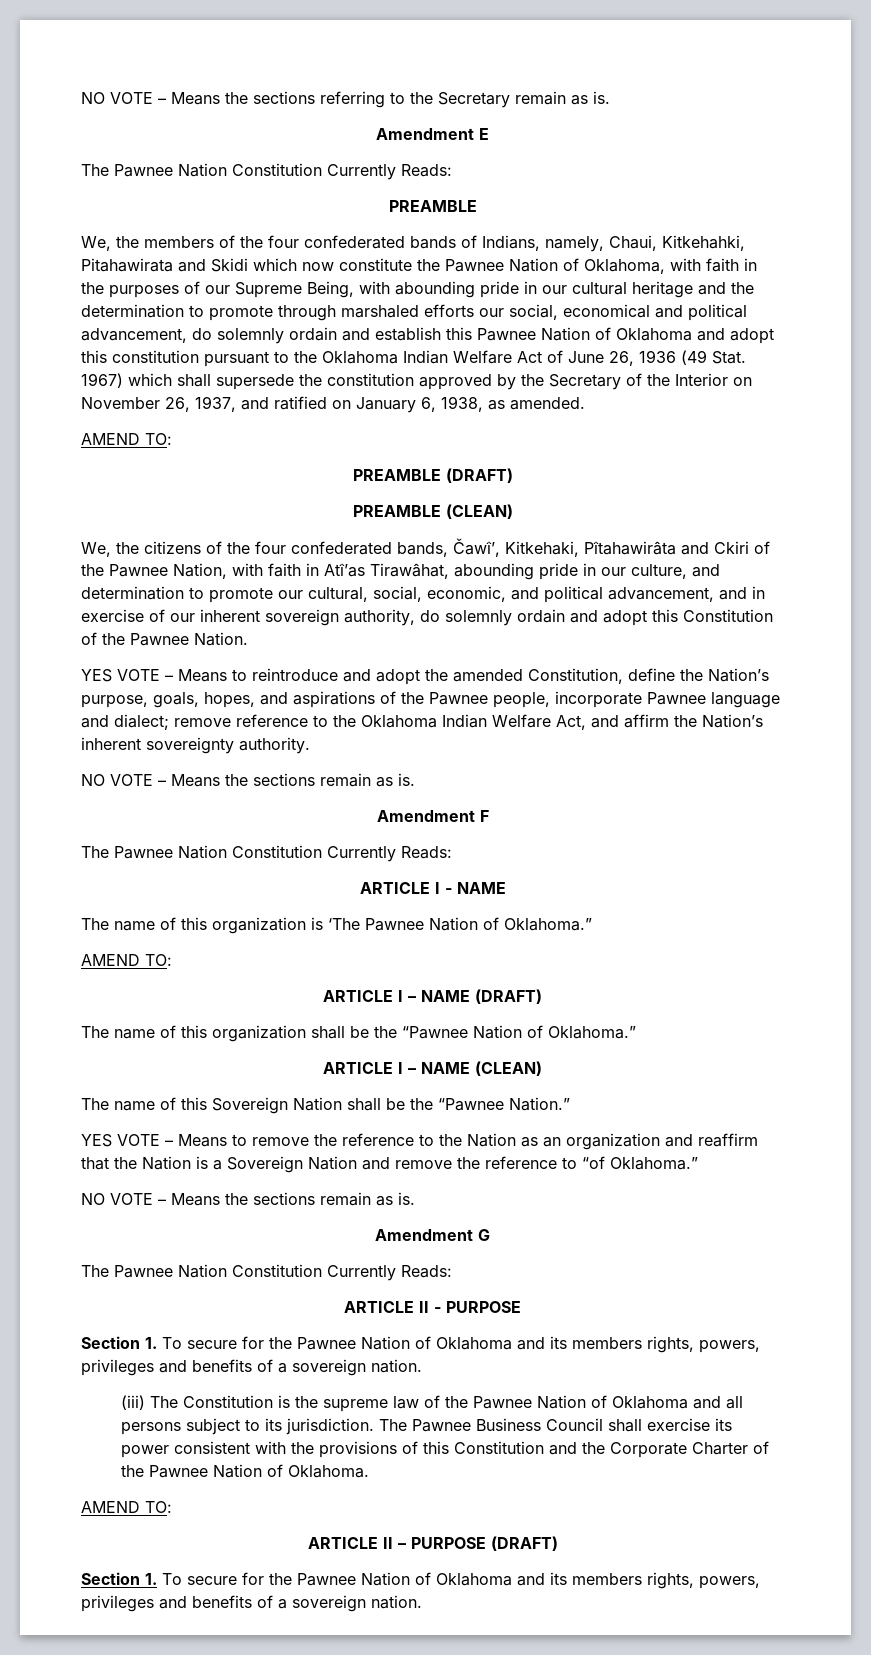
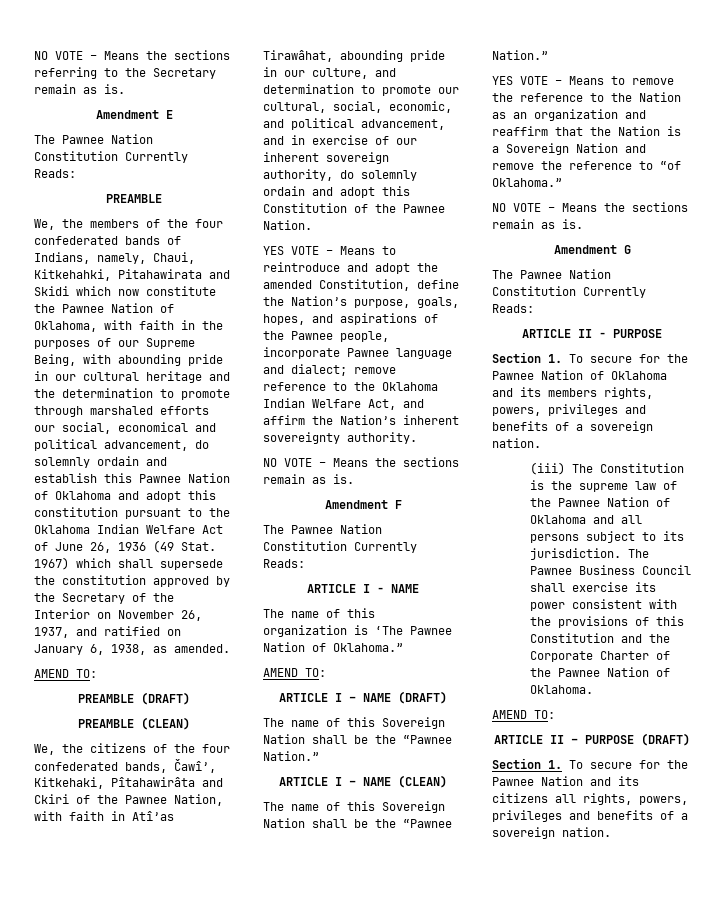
  ARTICLE I – NAME (DRAFT)
- The name of this organization shall be the “Pawnee Nation of Oklahoma.”
+ The name of this Sovereign Nation shall be the “Pawnee Nation.”
  ARTICLE II – PURPOSE (DRAFT)
- Section 1. To secure for the Pawnee Nation of Oklahoma and its members rights, powers, privileges and benefits of a sovereign nation.
+ Section 1. To secure for the Pawnee Nation and its citizens all rights, powers, privileges and benefits of a sovereign nation.

